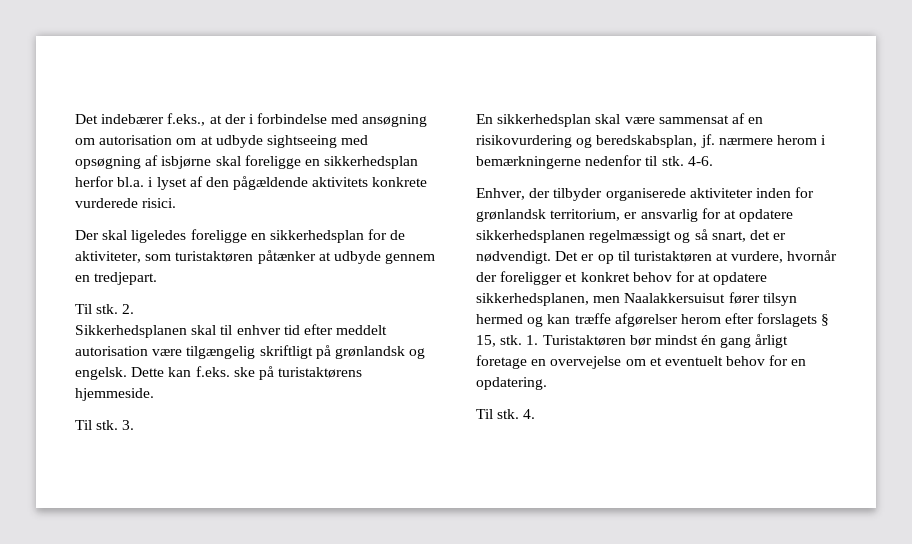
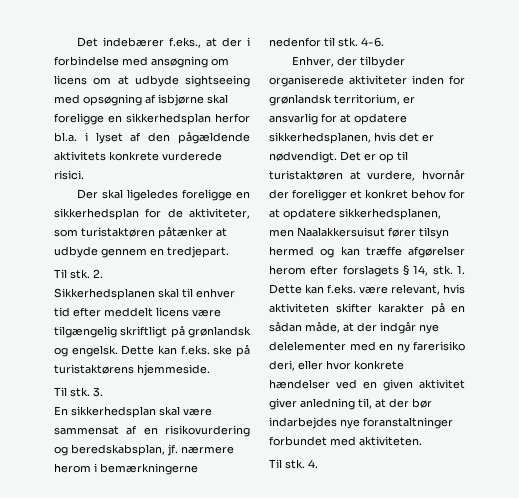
- Det indebærer f.eks., at der i forbindelse med ansøgning om autorisation om at udbyde sightseeing med opsøgning af isbjørne skal foreligge en sikkerhedsplan herfor bl.a. i lyset af den pågældende aktivitets konkrete vurderede risici.
+ Det indebærer f.eks., at der i forbindelse med ansøgning om licens om at udbyde sightseeing med opsøgning af isbjørne skal foreligge en sikkerhedsplan herfor bl.a. i lyset af den pågældende aktivitets konkrete vurderede risici.
- Sikkerhedsplanen skal til enhver tid efter meddelt autorisation være tilgængelig skriftligt på grønlandsk og engelsk.
+ Sikkerhedsplanen skal til enhver tid efter meddelt licens være tilgængelig skriftligt på grønlandsk og engelsk.
- Enhver, der tilbyder organiserede aktiviteter inden for grønlandsk territorium, er ansvarlig for at opdatere sikkerhedsplanen regelmæssigt og så snart, det er nødvendigt.
+ Enhver, der tilbyder organiserede aktiviteter inden for grønlandsk territorium, er ansvarlig for at opdatere sikkerhedsplanen, hvis det er nødvendigt.
- Det er op til turistaktøren at vurdere, hvornår der foreligger et konkret behov for at opdatere sikkerhedsplanen, men Naalakkersuisut fører tilsyn hermed og kan træffe afgørelser herom efter forslagets § 15, stk.
+ Det er op til turistaktøren at vurdere, hvornår der foreligger et konkret behov for at opdatere sikkerhedsplanen, men Naalakkersuisut fører tilsyn hermed og kan træffe afgørelser herom efter forslagets § 14, stk.
- 1. Turistaktøren bør mindst én gang årligt foretage en overvejelse om et eventuelt behov for en opdatering.
+ 1. Dette kan f.eks. være relevant, hvis aktiviteten skifter karakter på en sådan måde, at der indgår nye delelementer med en ny farerisiko deri, eller hvor konkrete hændelser ved en given aktivitet giver anledning til, at der bør indarbejdes nye foranstaltninger forbundet med aktiviteten.

